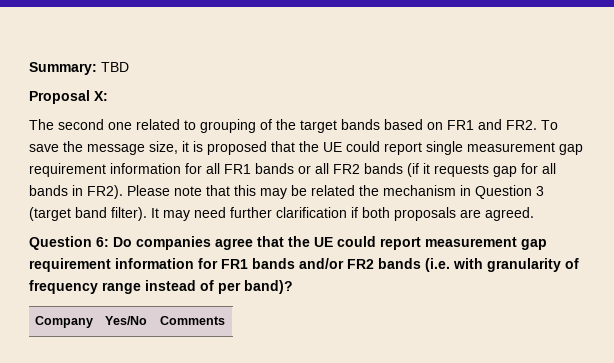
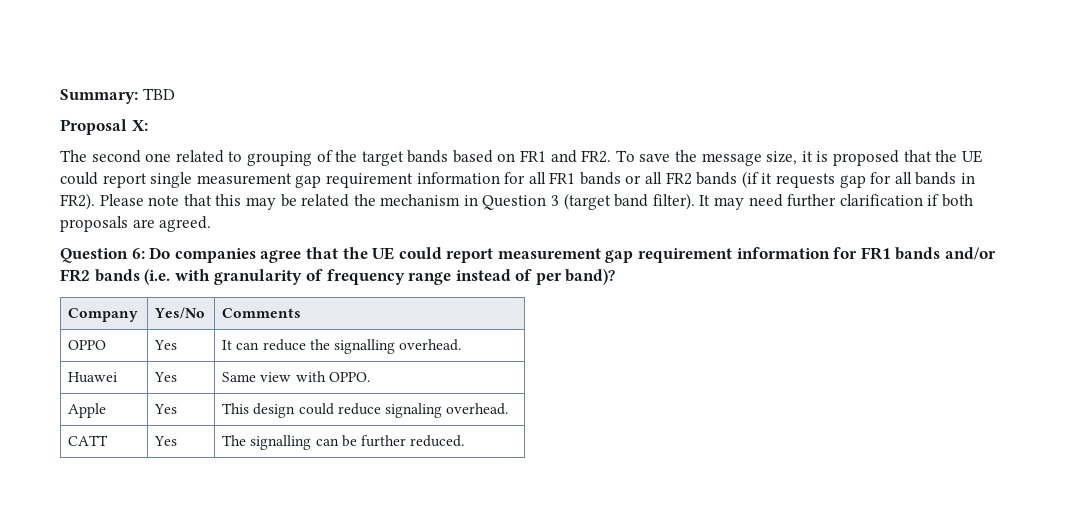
+ OPPO | Yes | It can reduce the signalling overhead.
+ Huawei | Yes | Same view with OPPO.
+ Apple | Yes | This design could reduce signaling overhead.
+ CATT | Yes | The signalling can be further reduced.

